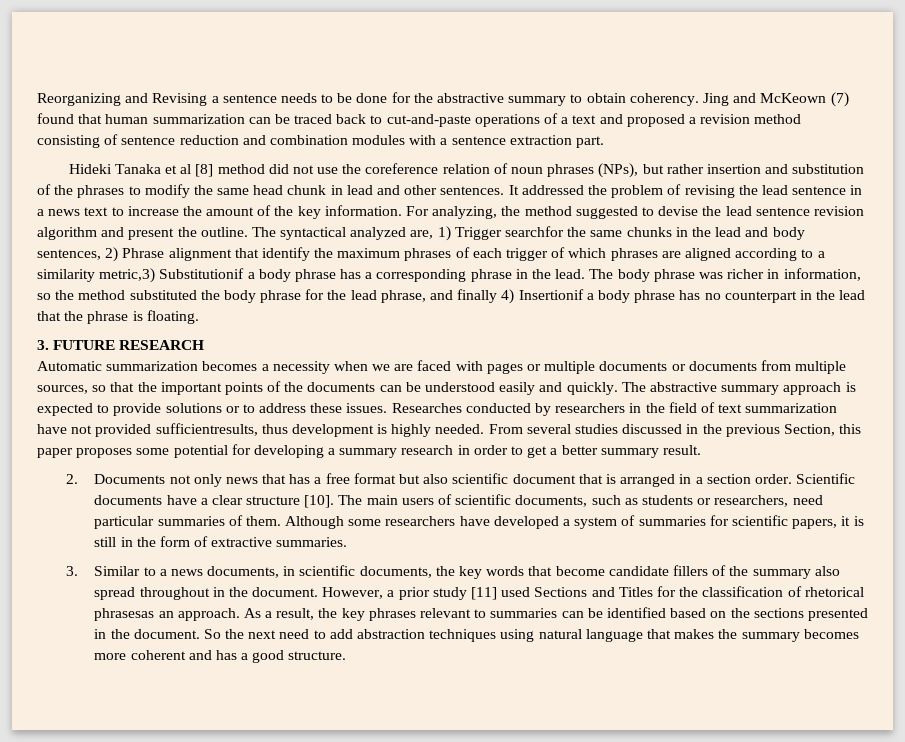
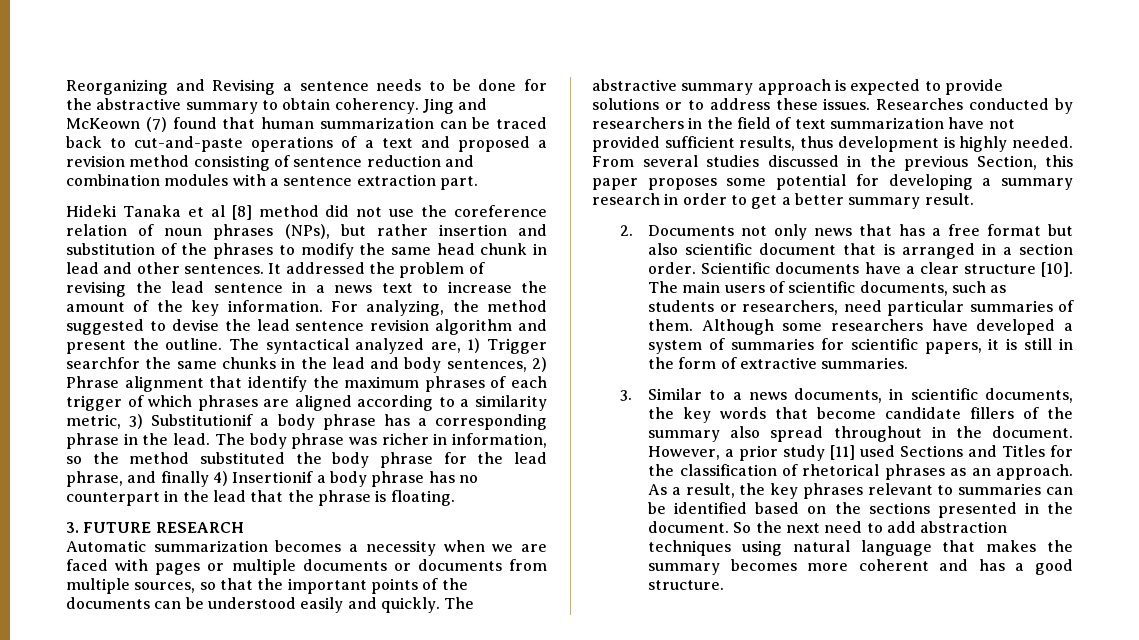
- The syntactical analyzed are, 1) Trigger searchfor the same chunks in the lead and body sentences, 2) Phrase alignment that identify the maximum phrases of each trigger of which phrases are aligned according to a similarity metric,3) Substitutionif a body phrase has a corresponding phrase in the lead.
+ The syntactical analyzed are, 1) Trigger searchfor the same chunks in the lead and body sentences, 2) Phrase alignment that identify the maximum phrases of each trigger of which phrases are aligned according to a similarity metric, 3) Substitutionif a body phrase has a corresponding phrase in the lead.
- Researches conducted by researchers in the field of text summarization have not provided sufficientresults, thus development is highly needed.
+ Researches conducted by researchers in the field of text summarization have not provided sufficient results, thus development is highly needed.
- However, a prior study [11] used Sections and Titles for the classification of rhetorical phrasesas an approach.
+ However, a prior study [11] used Sections and Titles for the classification of rhetorical phrases as an approach.

